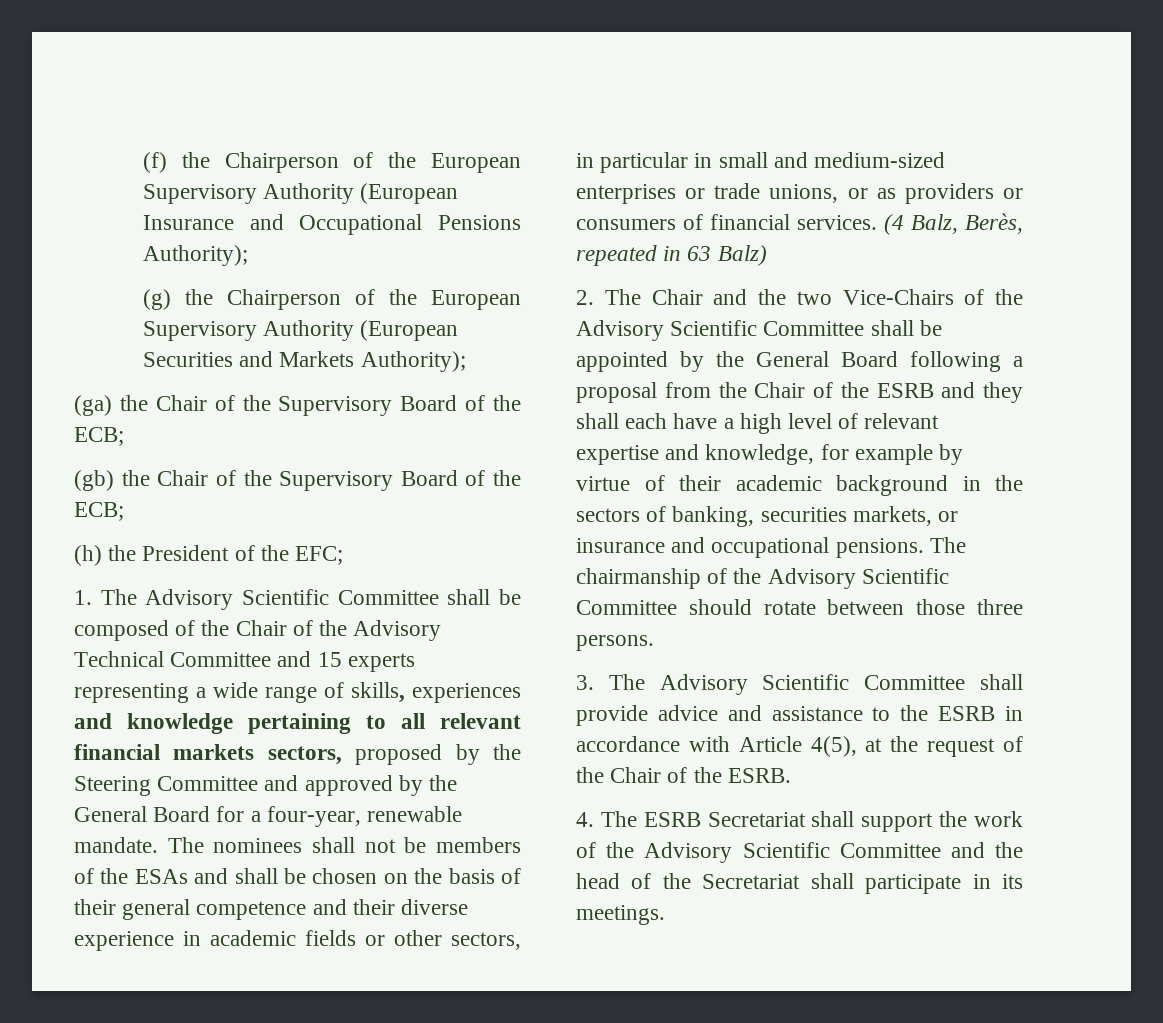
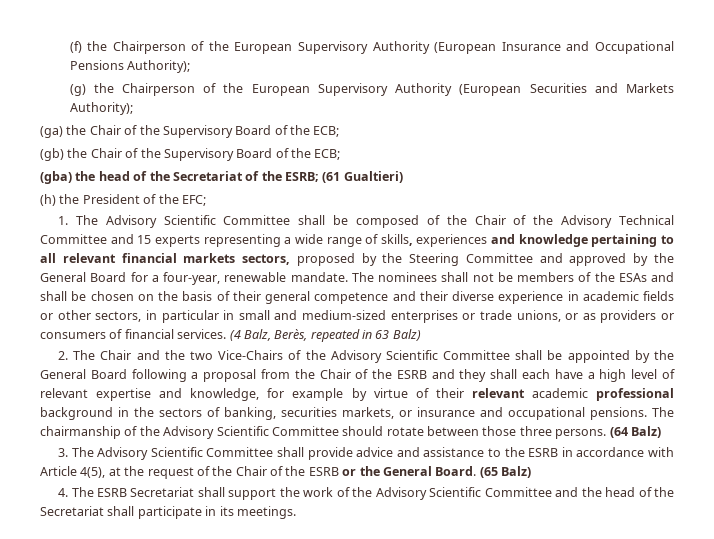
+ (gba) the head of the Secretariat of the ESRB; (61 Gualtieri)
- 2. The Chair and the two Vice-Chairs of the Advisory Scientific Committee shall be appointed by the General Board following a proposal from the Chair of the ESRB and they shall each have a high level of relevant expertise and knowledge, for example by virtue of their academic background in the sectors of banking, securities markets, or insurance and occupational pensions.
+ 2. The Chair and the two Vice-Chairs of the Advisory Scientific Committee shall be appointed by the General Board following a proposal from the Chair of the ESRB and they shall each have a high level of relevant expertise and knowledge, for example by virtue of their relevant academic professional background in the sectors of banking, securities markets, or insurance and occupational pensions.
+ (64 Balz)
- 3. The Advisory Scientific Committee shall provide advice and assistance to the ESRB in accordance with Article 4(5), at the request of the Chair of the ESRB.
+ 3. The Advisory Scientific Committee shall provide advice and assistance to the ESRB in accordance with Article 4(5), at the request of the Chair of the ESRB or the General Board. (65 Balz)

